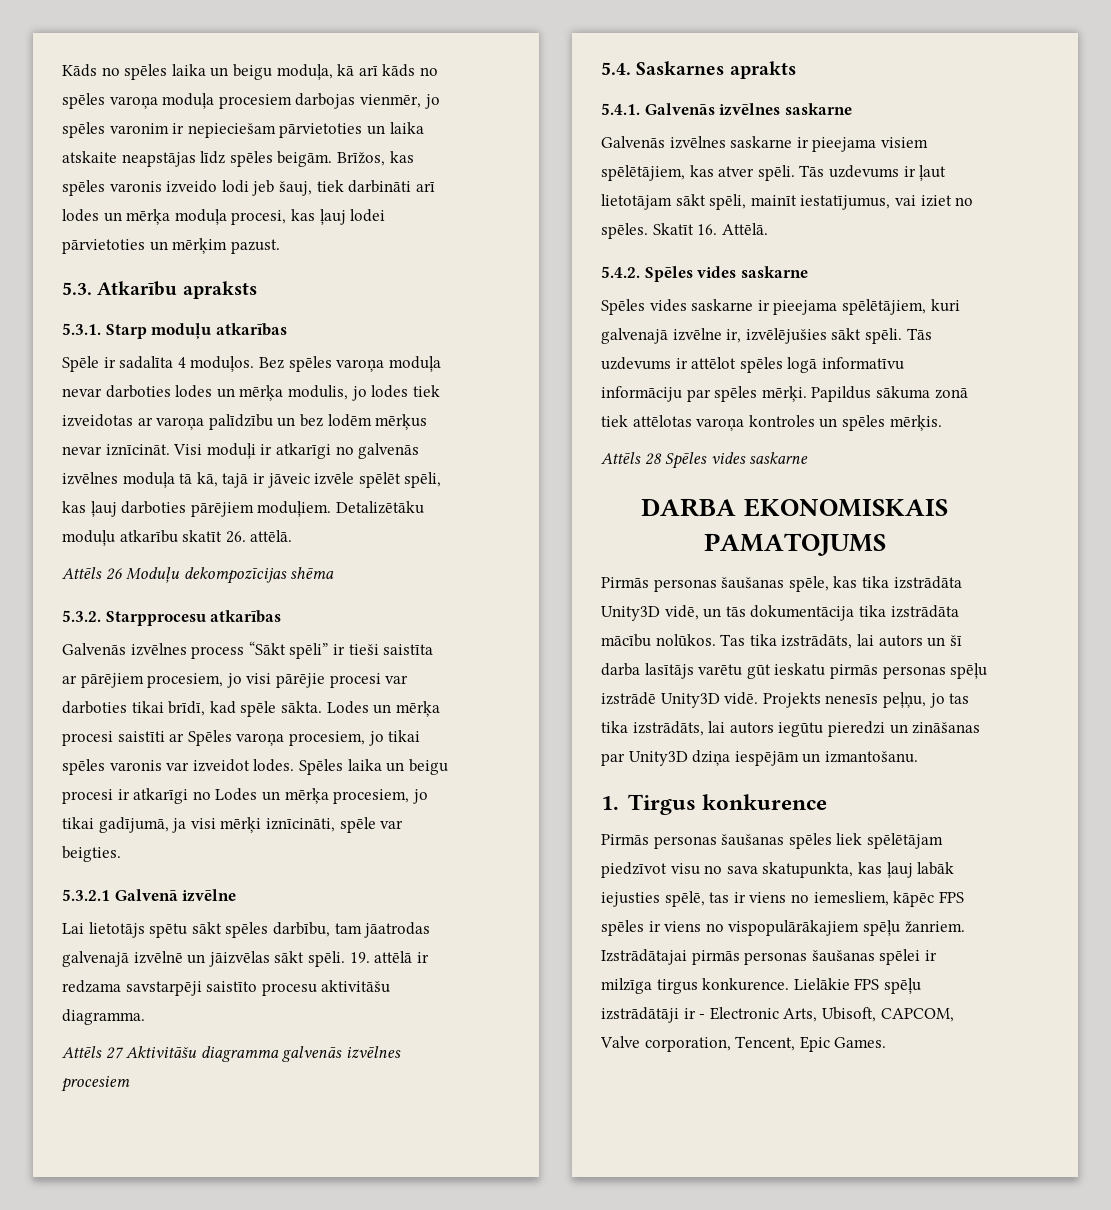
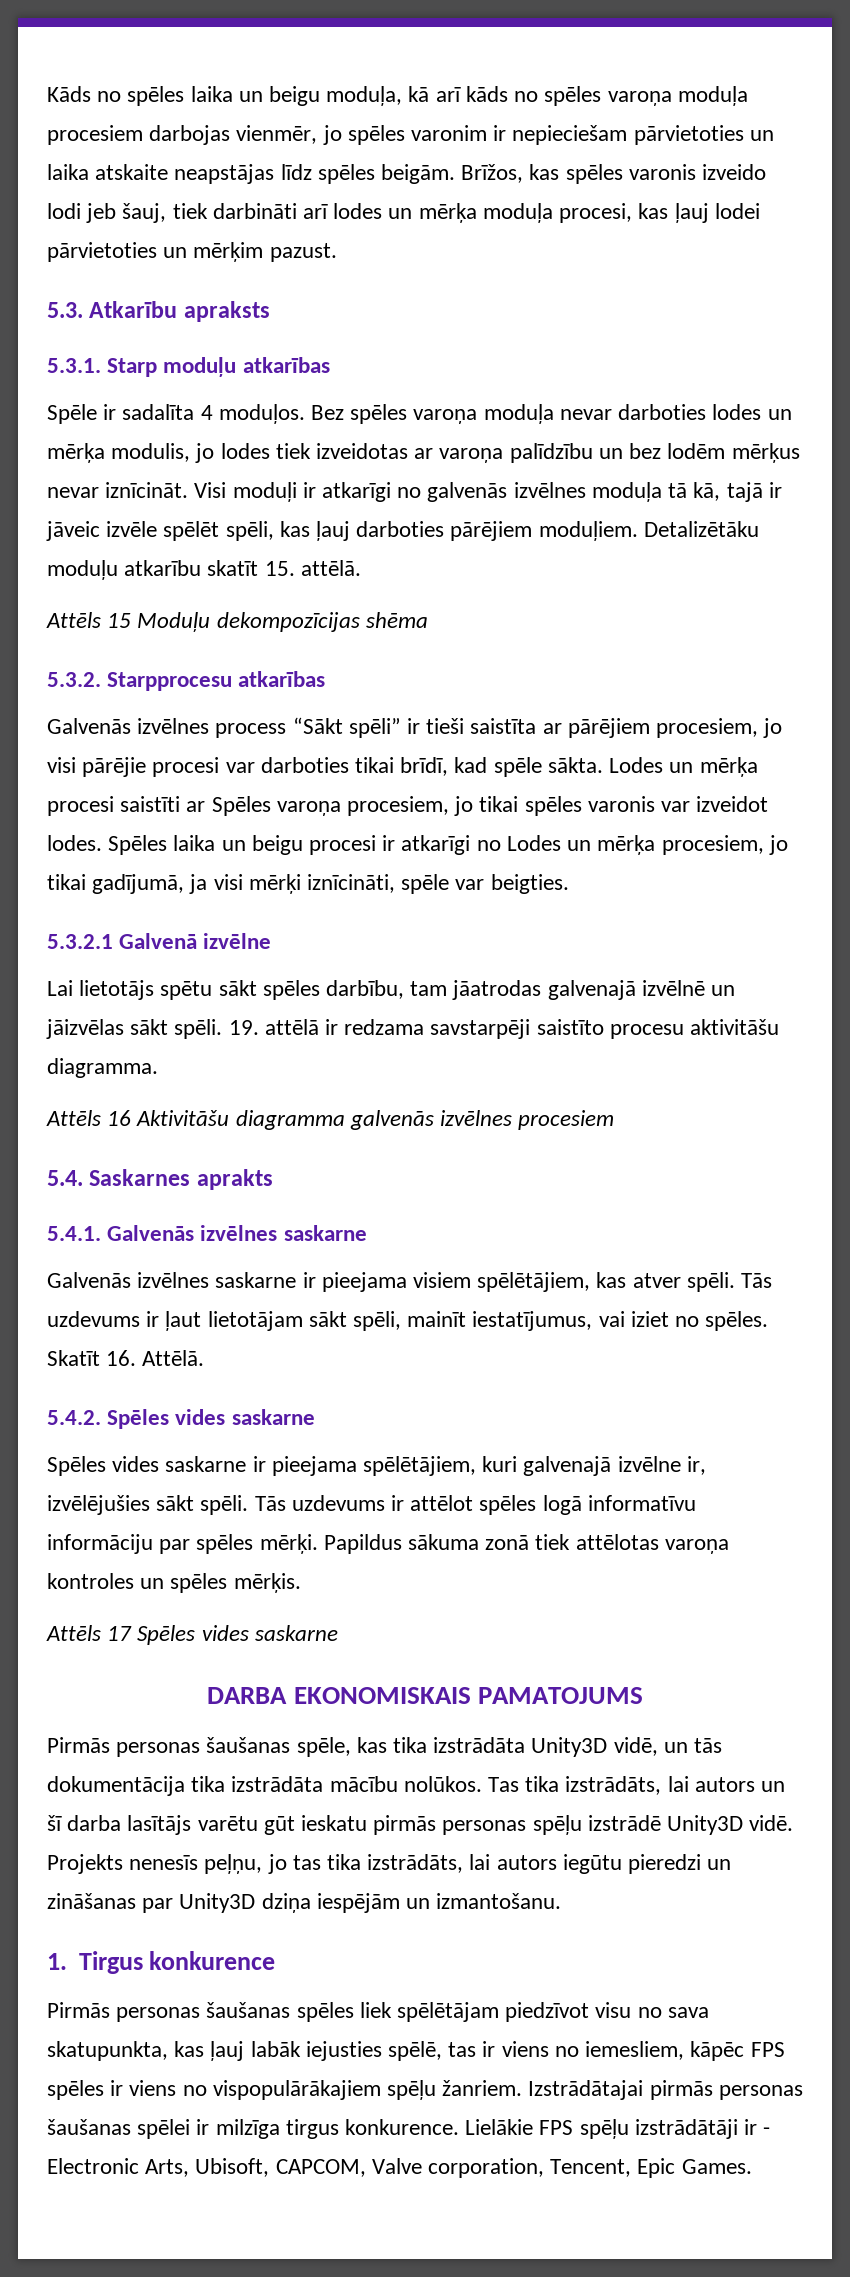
- Detalizētāku moduļu atkarību skatīt 26. attēlā.
+ Detalizētāku moduļu atkarību skatīt 15. attēlā.
- Attēls 26 Moduļu dekompozīcijas shēma
+ Attēls 15 Moduļu dekompozīcijas shēma
- Attēls 27 Aktivitāšu diagramma galvenās izvēlnes procesiem
+ Attēls 16 Aktivitāšu diagramma galvenās izvēlnes procesiem
- Attēls 28 Spēles vides saskarne
+ Attēls 17 Spēles vides saskarne

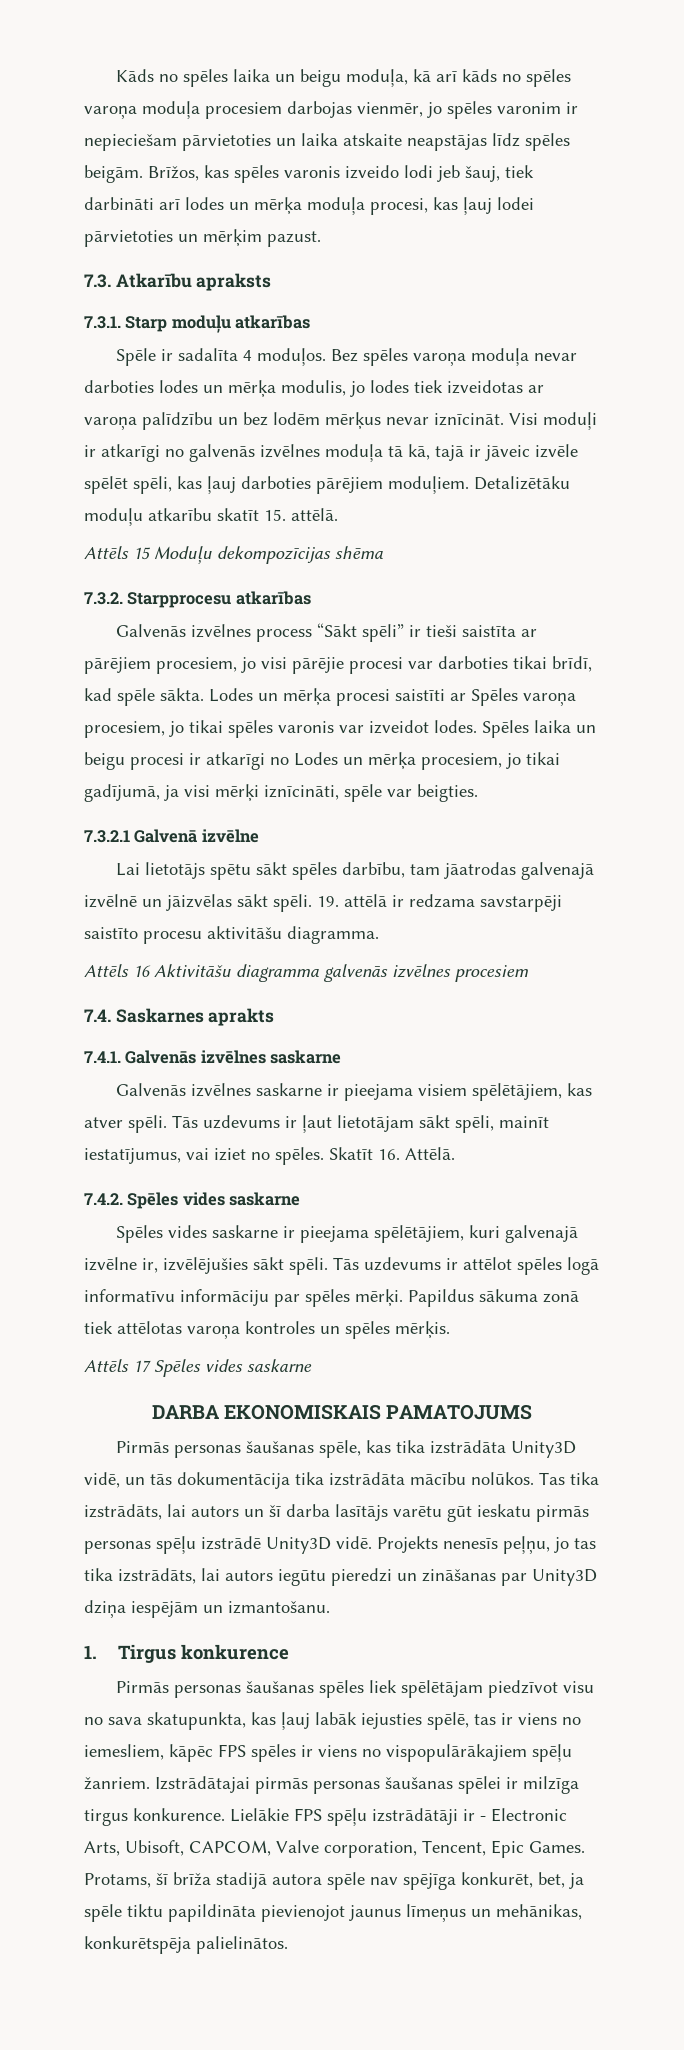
- 5.3. Atkarību apraksts
+ 7.3. Atkarību apraksts
- 5.3.1. Starp moduļu atkarības
+ 7.3.1. Starp moduļu atkarības
- 5.3.2. Starpprocesu atkarības
+ 7.3.2. Starpprocesu atkarības
- 5.3.2.1 Galvenā izvēlne
+ 7.3.2.1 Galvenā izvēlne
- 5.4. Saskarnes aprakts
+ 7.4. Saskarnes aprakts
- 5.4.1. Galvenās izvēlnes saskarne
+ 7.4.1. Galvenās izvēlnes saskarne
- 5.4.2. Spēles vides saskarne
+ 7.4.2. Spēles vides saskarne
+ Protams, šī brīža stadijā autora spēle nav spējīga konkurēt, bet, ja spēle tiktu papildināta pievienojot jaunus līmeņus un mehānikas, konkurētspēja palielinātos.

